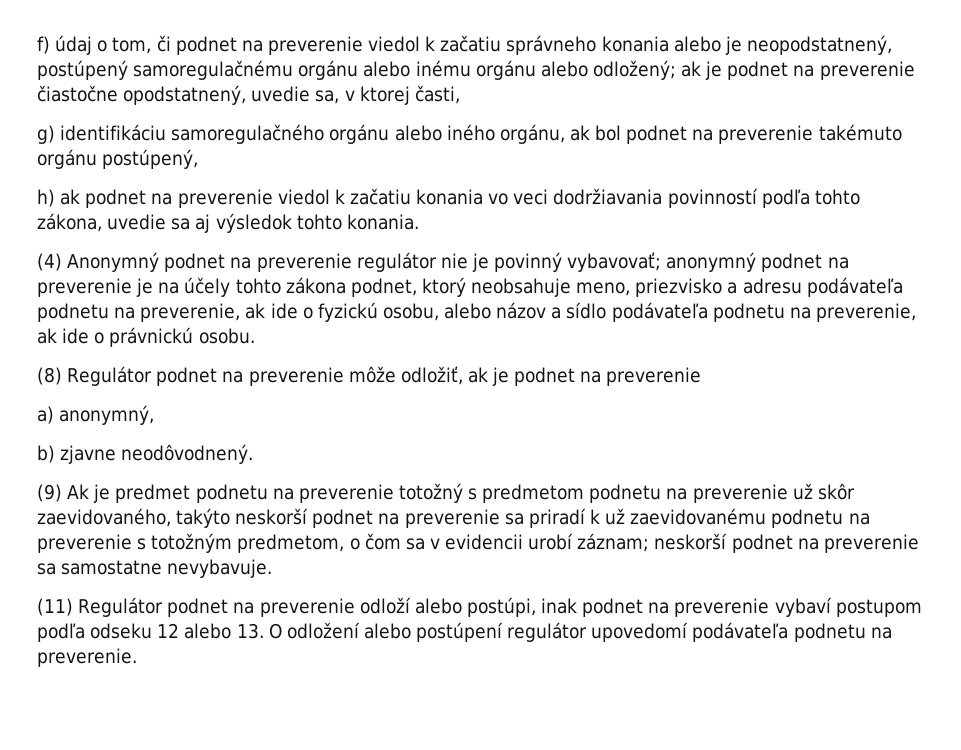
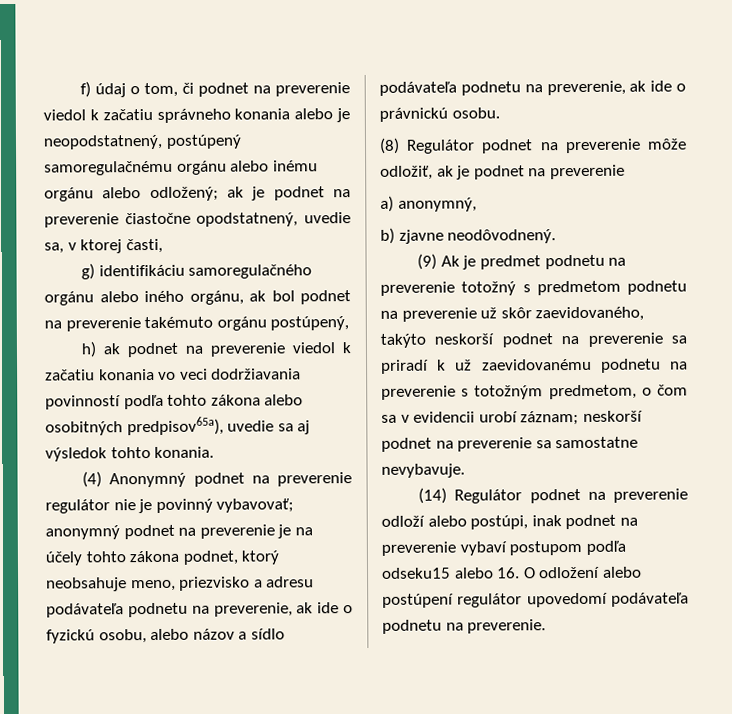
- h) ak podnet na preverenie viedol k začatiu konania vo veci dodržiavania povinností podľa tohto zákona, uvedie sa aj výsledok tohto konania.
+ h) ak podnet na preverenie viedol k začatiu konania vo veci dodržiavania povinností podľa tohto zákona alebo osobitných predpisov65a), uvedie sa aj výsledok tohto konania.
- (11) Regulátor podnet na preverenie odloží alebo postúpi, inak podnet na preverenie vybaví postupom podľa odseku 12 alebo 13. O odložení alebo postúpení regulátor upovedomí podávateľa podnetu na preverenie.
+ (14) Regulátor podnet na preverenie odloží alebo postúpi, inak podnet na preverenie vybaví postupom podľa odseku15 alebo 16. O odložení alebo postúpení regulátor upovedomí podávateľa podnetu na preverenie.

